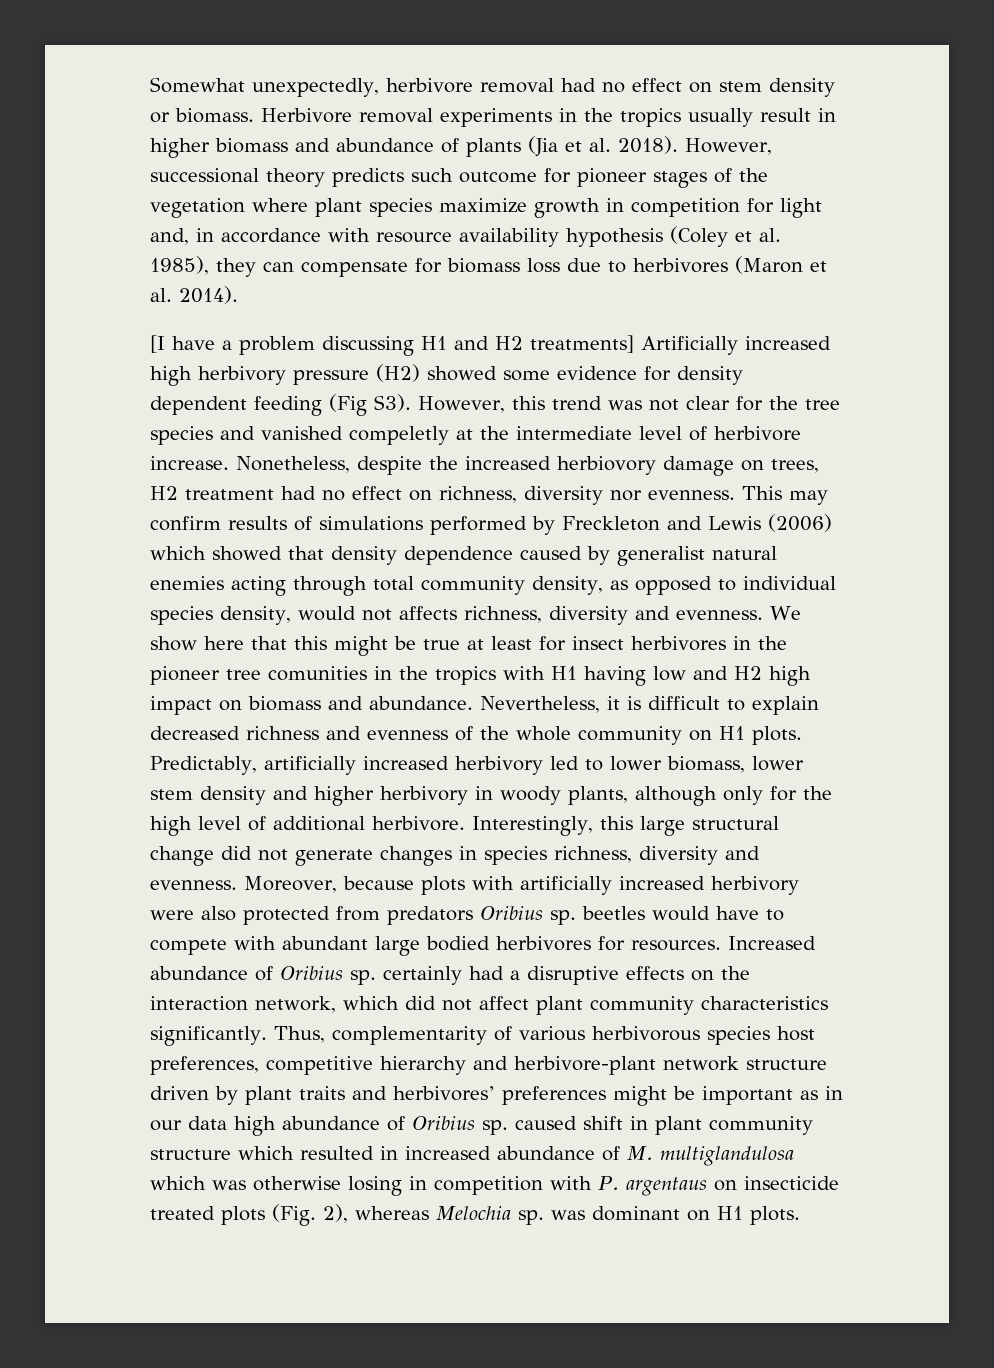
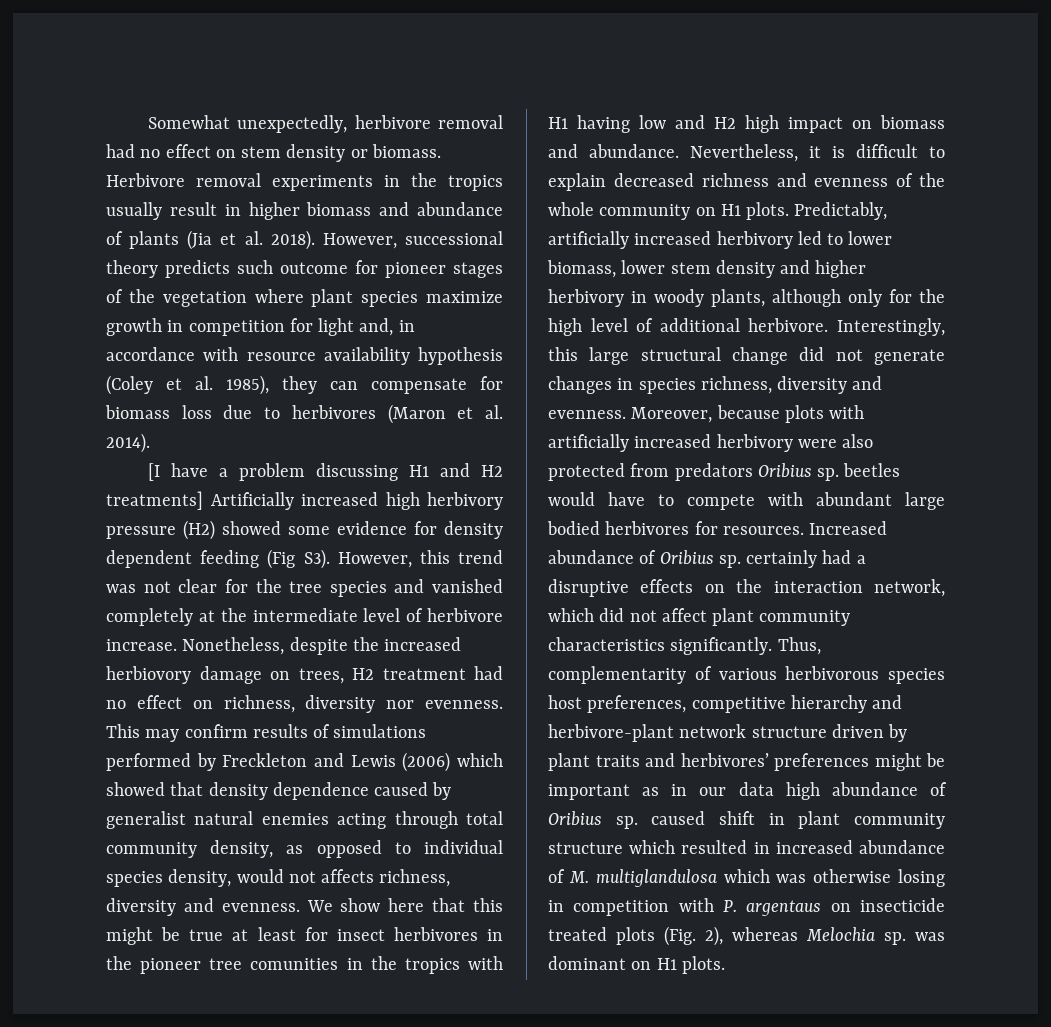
- [I have a problem discussing H1 and H2 treatments] Artificially increased high herbivory pressure (H2) showed some evidence for density dependent feeding (Fig S3). However, this trend was not clear for the tree species and vanished compeletly at the intermediate level of herbivore increase.
+ [I have a problem discussing H1 and H2 treatments] Artificially increased high herbivory pressure (H2) showed some evidence for density dependent feeding (Fig S3). However, this trend was not clear for the tree species and vanished completely at the intermediate level of herbivore increase.

